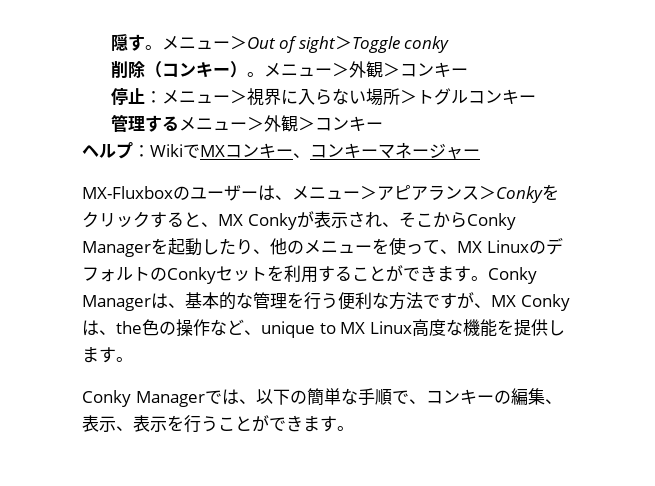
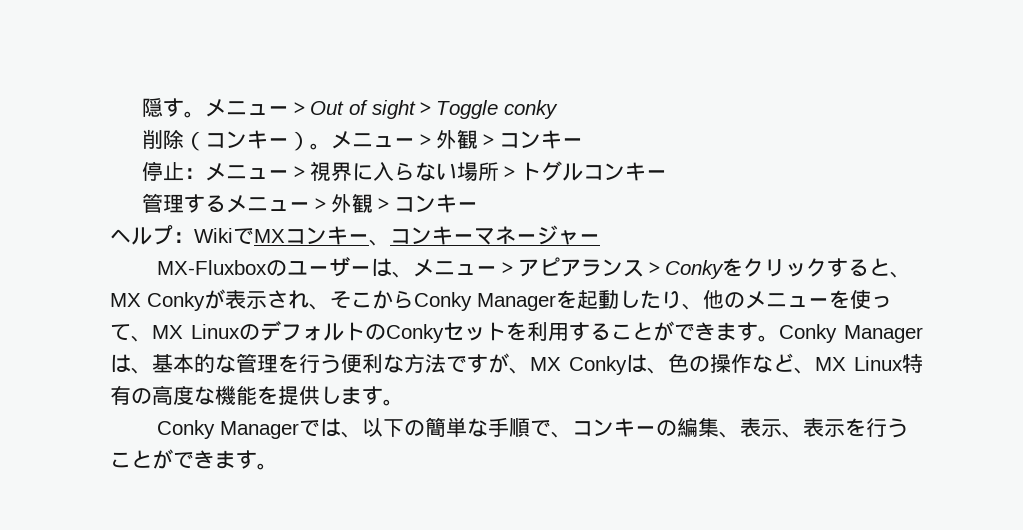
- Conky Managerは、基本的な管理を行う便利な方法ですが、MX Conkyは、the色の操作など、unique to MX Linux高度な機能を提供します。
+ Conky Managerは、基本的な管理を行う便利な方法ですが、MX Conkyは、色の操作など、MX Linux特有の高度な機能を提供します。

